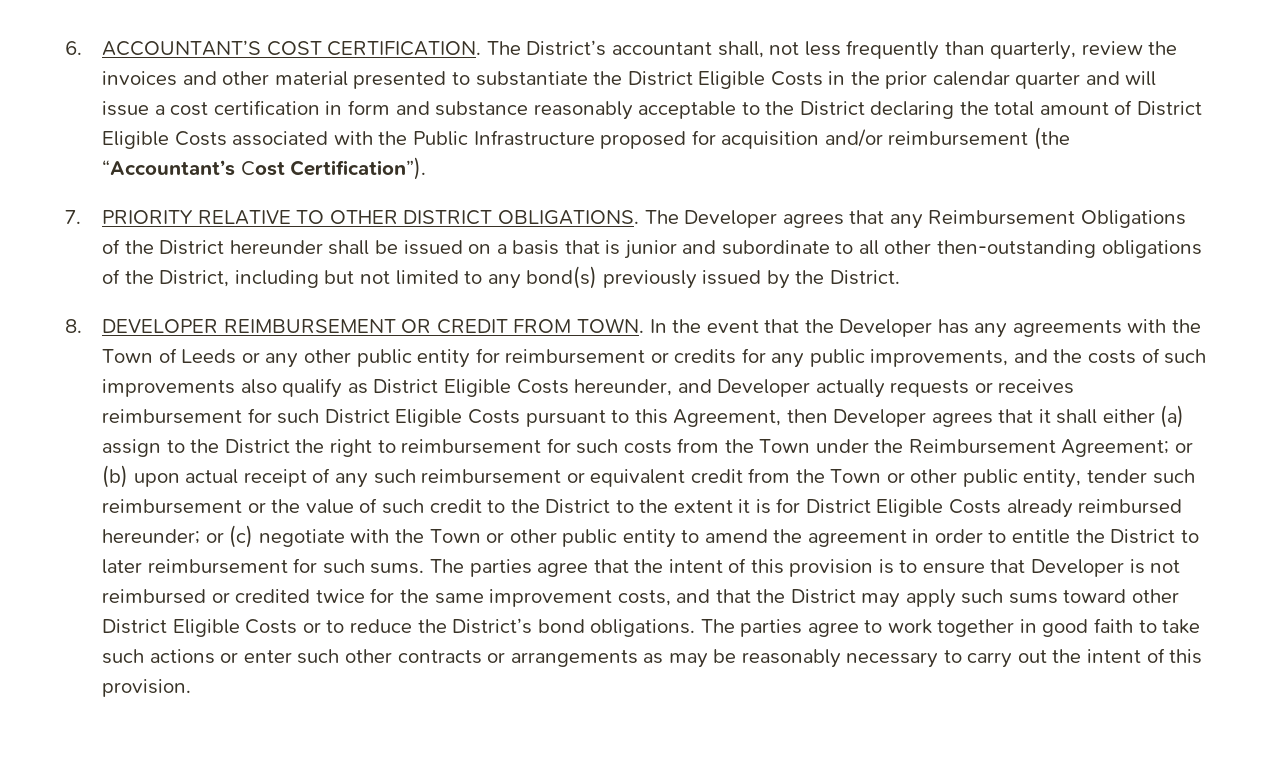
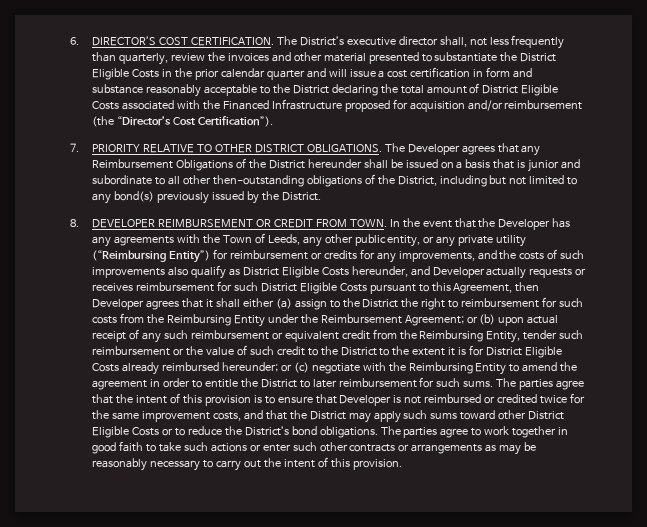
- 6. ACCOUNTANT’S COST CERTIFICATION.
+ 6. DIRECTOR’S COST CERTIFICATION.
- The District’s accountant shall, not less frequently than quarterly, review the invoices and other material presented to substantiate the District Eligible Costs in the prior calendar quarter and will issue a cost certification in form and substance reasonably acceptable to the District declaring the total amount of District Eligible Costs associated with the Public Infrastructure proposed for acquisition and/or reimbursement (the “Accountant’s Cost Certification”).
+ The District’s executive director shall, not less frequently than quarterly, review the invoices and other material presented to substantiate the District Eligible Costs in the prior calendar quarter and will issue a cost certification in form and substance reasonably acceptable to the District declaring the total amount of District Eligible Costs associated with the Financed Infrastructure proposed for acquisition and/or reimbursement (the “Director’s Cost Certification”).
- In the event that the Developer has any agreements with the Town of Leeds or any other public entity for reimbursement or credits for any public improvements, and the costs of such improvements also qualify as District Eligible Costs hereunder, and Developer actually requests or receives reimbursement for such District Eligible Costs pursuant to this Agreement, then Developer agrees that it shall either (a) assign to the District the right to reimbursement for such costs from the Town under the Reimbursement Agreement;
+ In the event that the Developer has any agreements with the Town of Leeds, any other public entity, or any private utility (“Reimbursing Entity”) for reimbursement or credits for any improvements, and the costs of such improvements also qualify as District Eligible Costs hereunder, and Developer actually requests or receives reimbursement for such District Eligible Costs pursuant to this Agreement, then Developer agrees that it shall either (a) assign to the District the right to reimbursement for such costs from the Reimbursing Entity under the Reimbursement Agreement;
- or (b) upon actual receipt of any such reimbursement or equivalent credit from the Town or other public entity, tender such reimbursement or the value of such credit to the District to the extent it is for District Eligible Costs already reimbursed hereunder;
+ or (b) upon actual receipt of any such reimbursement or equivalent credit from the Reimbursing Entity, tender such reimbursement or the value of such credit to the District to the extent it is for District Eligible Costs already reimbursed hereunder;
- or (c) negotiate with the Town or other public entity to amend the agreement in order to entitle the District to later reimbursement for such sums.
+ or (c) negotiate with the Reimbursing Entity to amend the agreement in order to entitle the District to later reimbursement for such sums.

